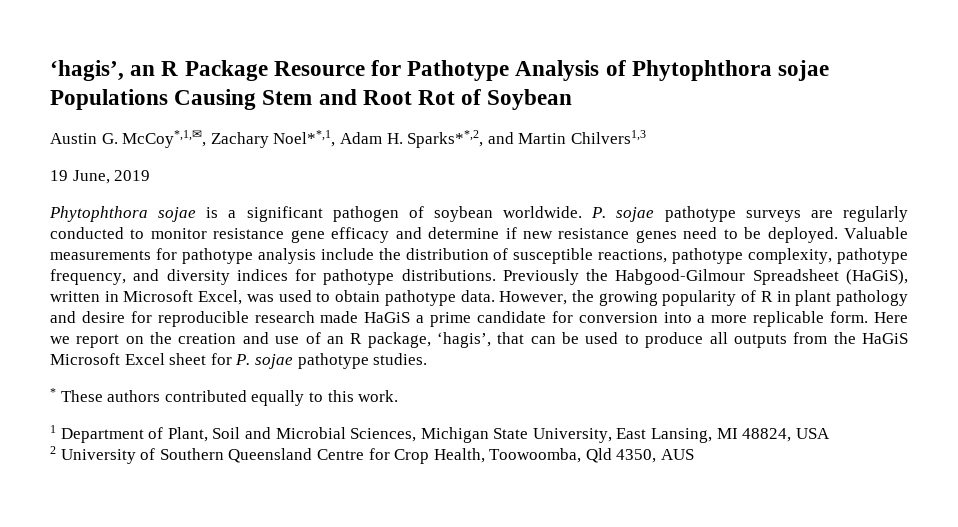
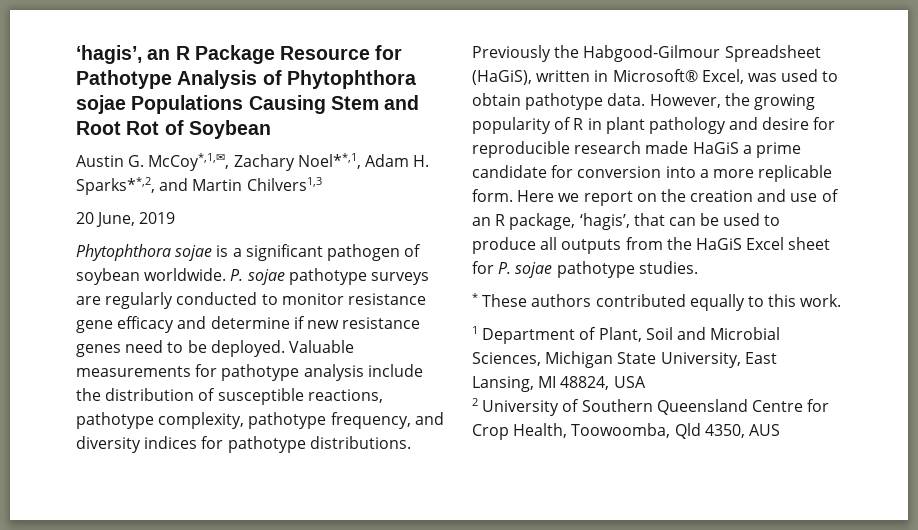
- 19 June, 2019
+ 20 June, 2019
- Previously the Habgood-Gilmour Spreadsheet (HaGiS), written in Microsoft Excel, was used to obtain pathotype data.
+ Previously the Habgood-Gilmour Spreadsheet (HaGiS), written in Microsoft® Excel, was used to obtain pathotype data.
- Here we report on the creation and use of an R package, ‘hagis’, that can be used to produce all outputs from the HaGiS Microsoft Excel sheet for P. sojae pathotype studies.
+ Here we report on the creation and use of an R package, ‘hagis’, that can be used to produce all outputs from the HaGiS Excel sheet for P. sojae pathotype studies.

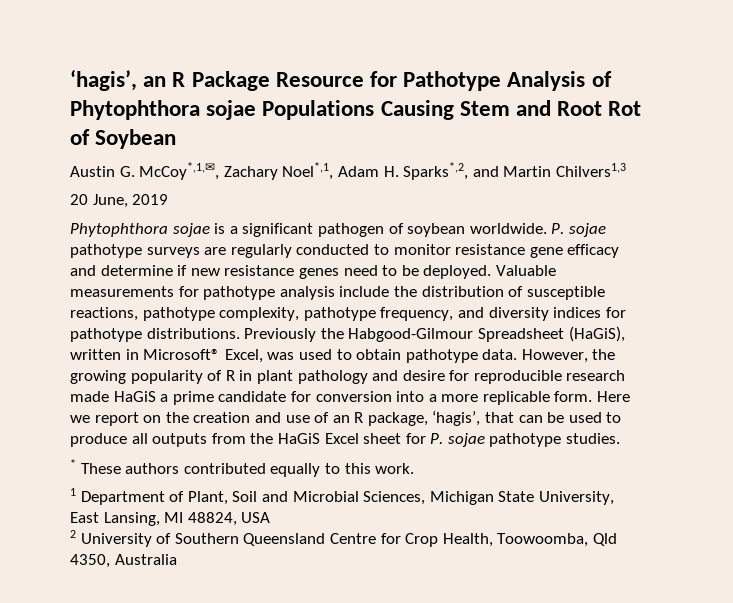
- Austin G. McCoy*,1,✉, Zachary Noel**,1, Adam H. Sparks**,2, and Martin Chilvers1,3
+ Austin G. McCoy*,1,✉, Zachary Noel*,1, Adam H. Sparks*,2, and Martin Chilvers1,3
- 2 University of Southern Queensland Centre for Crop Health, Toowoomba, Qld 4350, AUS
+ 2 University of Southern Queensland Centre for Crop Health, Toowoomba, Qld 4350, Australia

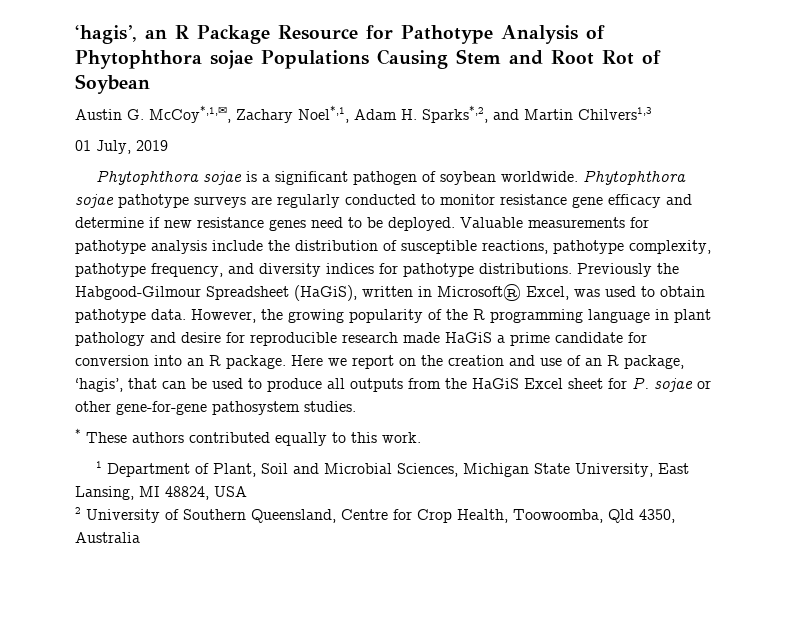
- 20 June, 2019
+ 01 July, 2019
- P. sojae pathotype surveys are regularly conducted to monitor resistance gene efficacy and determine if new resistance genes need to be deployed.
+ Phytophthora sojae pathotype surveys are regularly conducted to monitor resistance gene efficacy and determine if new resistance genes need to be deployed.
- However, the growing popularity of R in plant pathology and desire for reproducible research made HaGiS a prime candidate for conversion into a more replicable form.
+ However, the growing popularity of the R programming language in plant pathology and desire for reproducible research made HaGiS a prime candidate for conversion into an R package.
- Here we report on the creation and use of an R package, ‘hagis’, that can be used to produce all outputs from the HaGiS Excel sheet for P. sojae pathotype studies.
+ Here we report on the creation and use of an R package, ‘hagis’, that can be used to produce all outputs from the HaGiS Excel sheet for P. sojae or other gene-for-gene pathosystem studies.
- 2 University of Southern Queensland Centre for Crop Health, Toowoomba, Qld 4350, Australia
+ 2 University of Southern Queensland, Centre for Crop Health, Toowoomba, Qld 4350, Australia

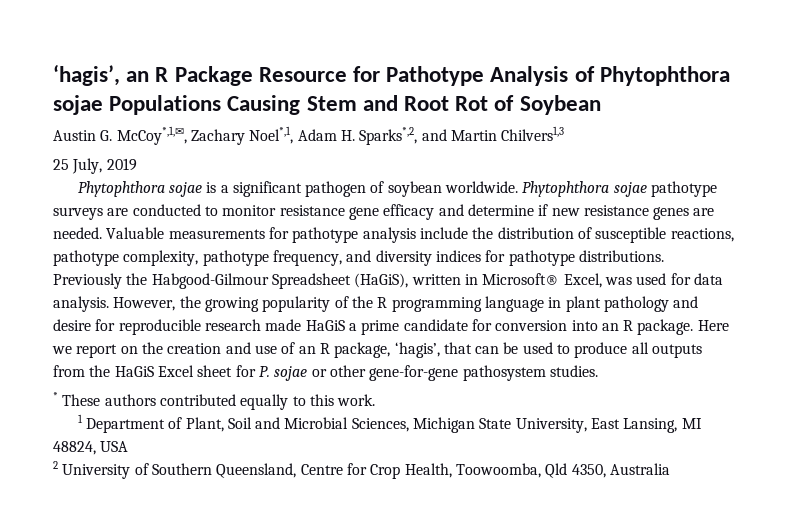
- 01 July, 2019
+ 25 July, 2019
- Phytophthora sojae pathotype surveys are regularly conducted to monitor resistance gene efficacy and determine if new resistance genes need to be deployed.
+ Phytophthora sojae pathotype surveys are conducted to monitor resistance gene efficacy and determine if new resistance genes are needed.
- Previously the Habgood-Gilmour Spreadsheet (HaGiS), written in Microsoft® Excel, was used to obtain pathotype data.
+ Previously the Habgood-Gilmour Spreadsheet (HaGiS), written in Microsoft® Excel, was used for data analysis.

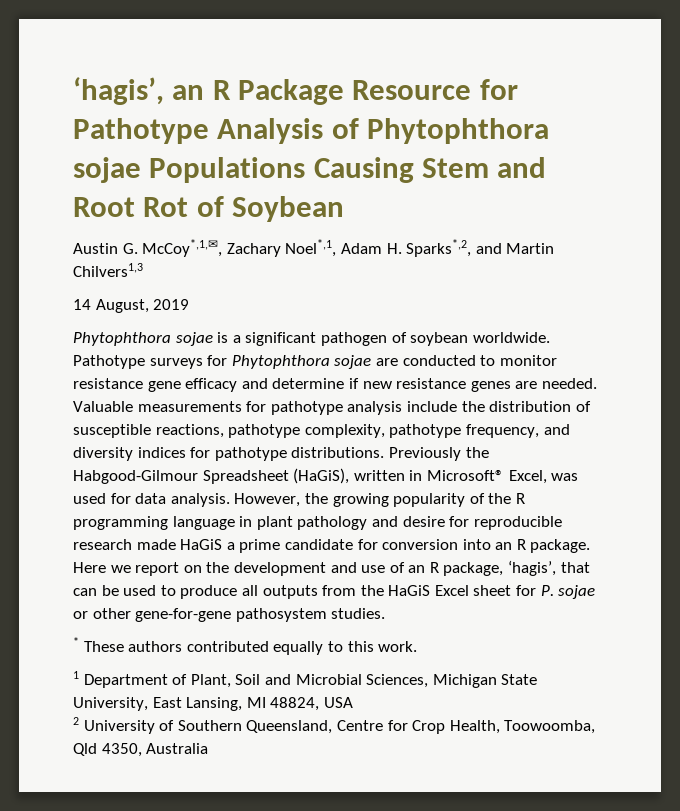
- 25 July, 2019
+ 14 August, 2019
- Phytophthora sojae pathotype surveys are conducted to monitor resistance gene efficacy and determine if new resistance genes are needed.
+ Pathotype surveys for Phytophthora sojae are conducted to monitor resistance gene efficacy and determine if new resistance genes are needed.
- Here we report on the creation and use of an R package, ‘hagis’, that can be used to produce all outputs from the HaGiS Excel sheet for P. sojae or other gene-for-gene pathosystem studies.
+ Here we report on the development and use of an R package, ‘hagis’, that can be used to produce all outputs from the HaGiS Excel sheet for P. sojae or other gene-for-gene pathosystem studies.

